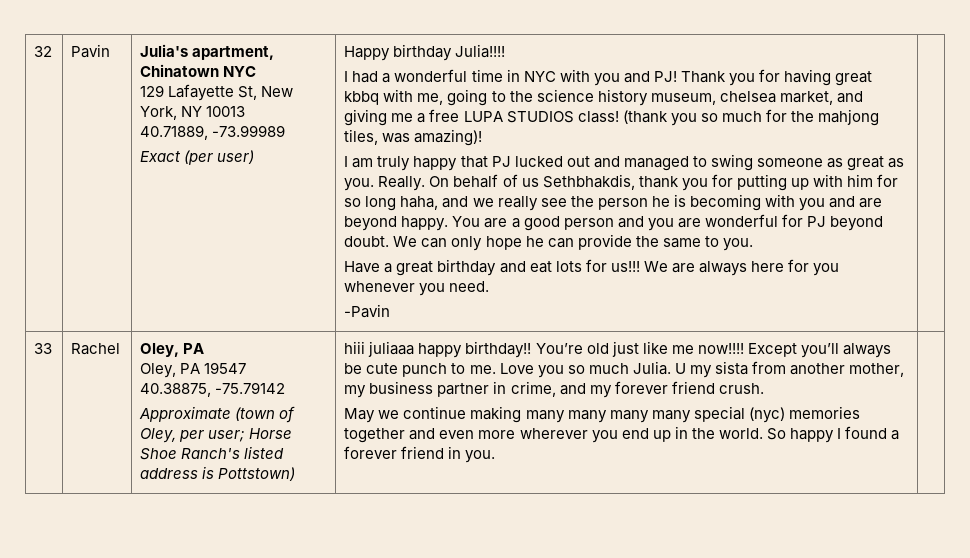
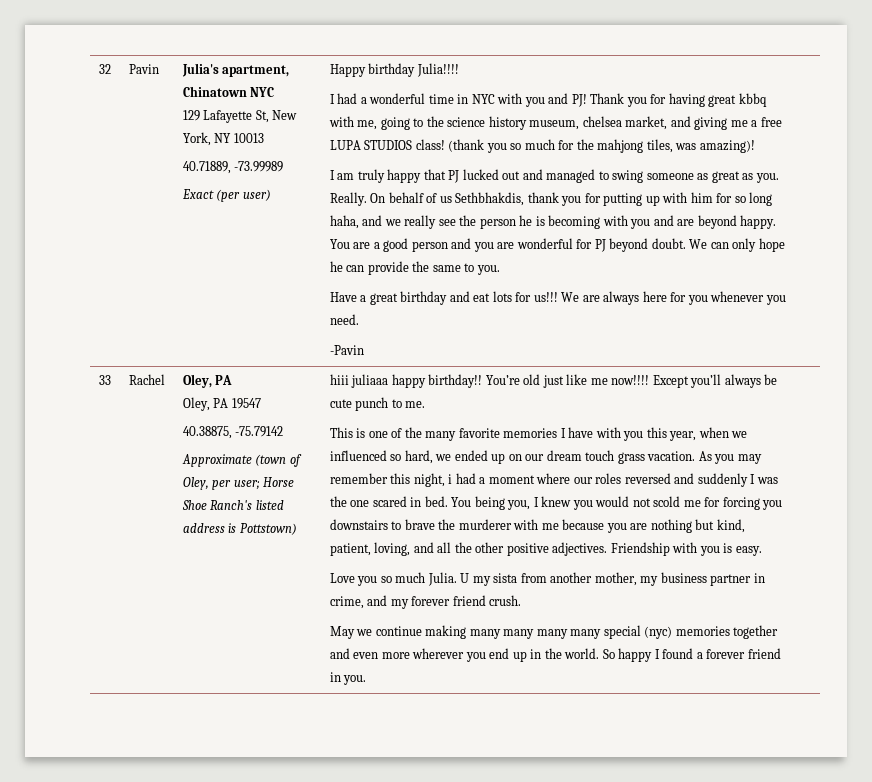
- Except you’ll always be cute punch to me. Love you so much Julia.
+ Except you’ll always be cute punch to me.
+ This is one of the many favorite memories I have with you this year, when we influenced so hard, we ended up on our dream touch grass vacation. As you may remember this night, i had a moment where our roles reversed and suddenly I was the one scared in bed. You being you, I knew you would not scold me for forcing you downstairs to brave the murderer with me because you are nothing but kind, patient, loving, and all the other positive adjectives. Friendship with you is easy.
+ Love you so much Julia.

